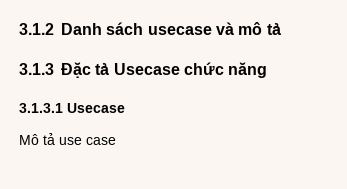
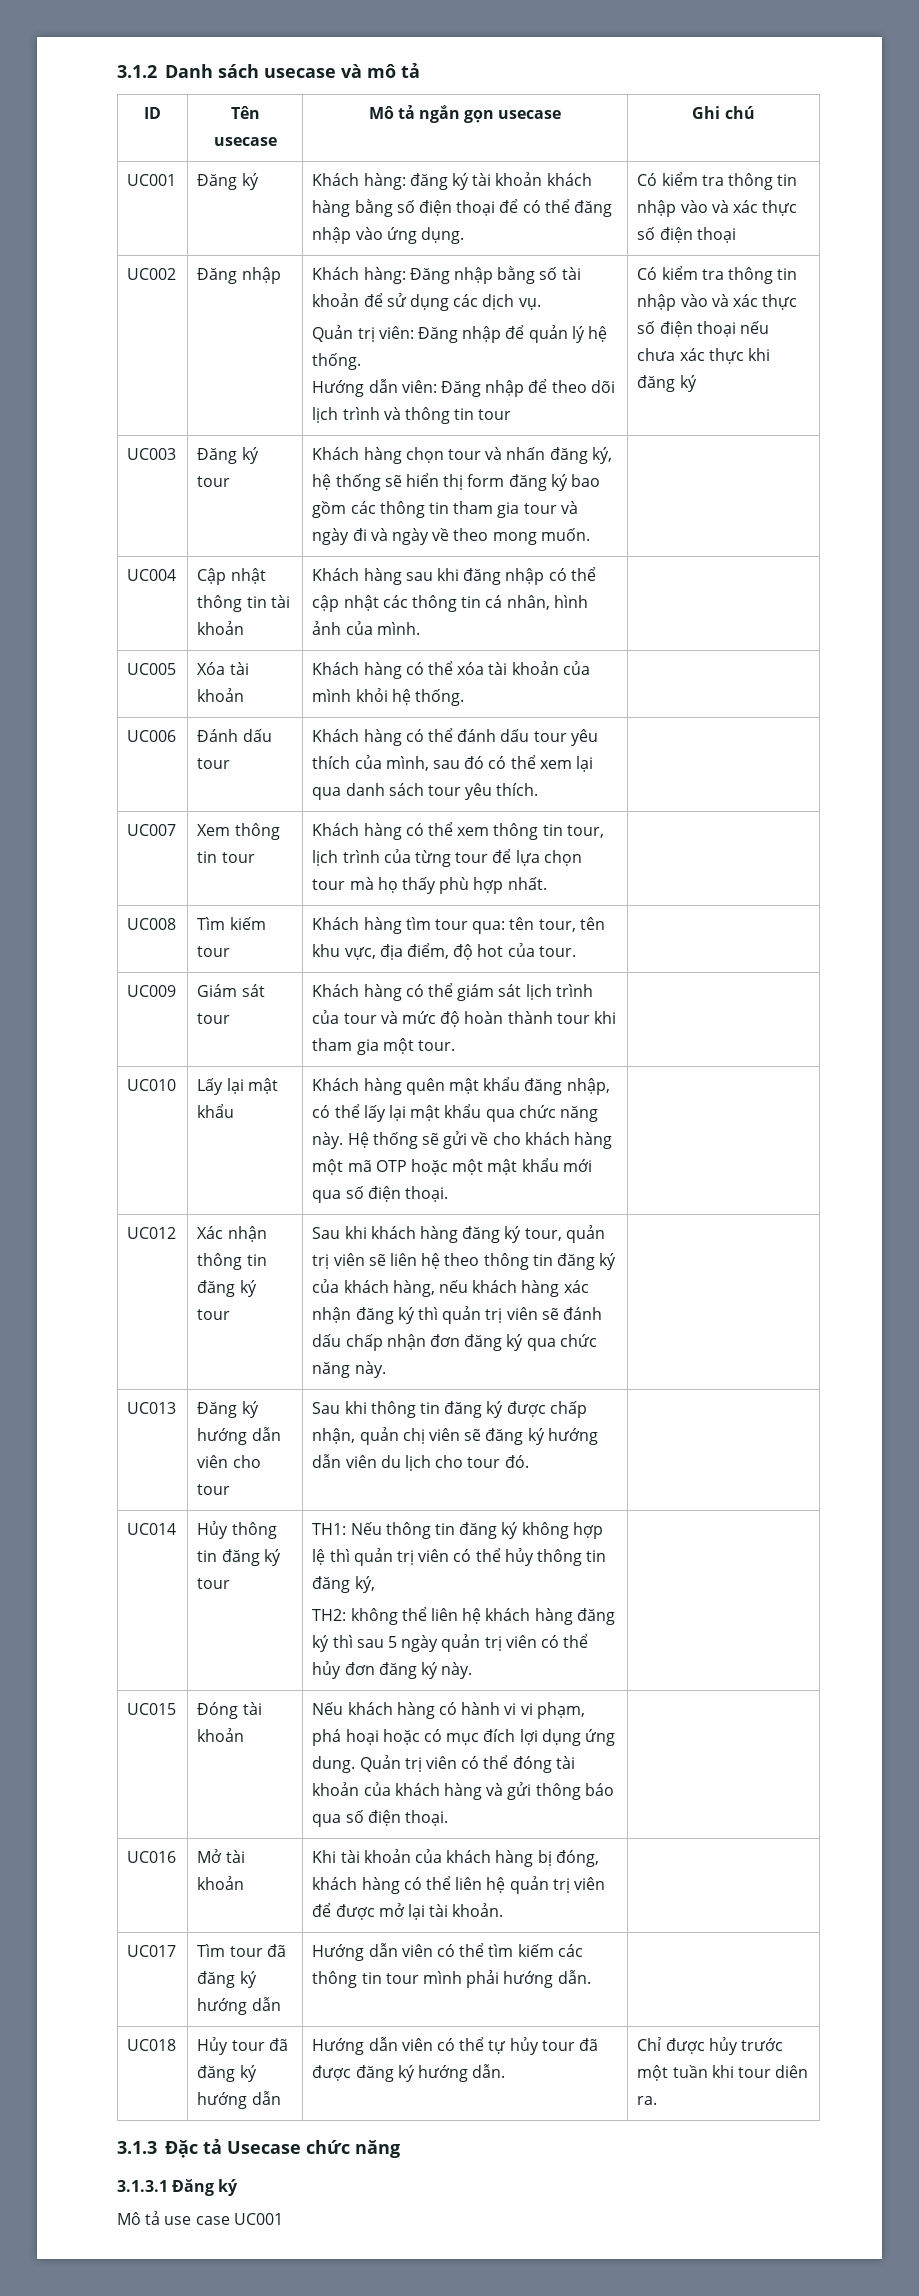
+ ID | Tên usecase | Mô tả ngắn gọn usecase | Ghi chú
+ UC001 | Đăng ký | Khách hàng: đăng ký tài khoản khách hàng bằng số điện thoại để có thể đăng nhập vào ứng dụng. | Có kiểm tra thông tin nhập vào và xác thực số điện thoại
+ UC002 | Đăng nhập | Khách hàng: Đăng nhập bằng số tài khoản để sử dụng các dịch vụ.
+ Quản trị viên: Đăng nhập để quản lý hệ thống.
+ Hướng dẫn viên: Đăng nhập để theo dõi lịch trình và thông tin tour | Có kiểm tra thông tin nhập vào và xác thực số điện thoại nếu chưa xác thực khi đăng ký
+ UC003 | Đăng ký tour | Khách hàng chọn tour và nhấn đăng ký, hệ thống sẽ hiển thị form đăng ký bao gồm các thông tin tham gia tour và ngày đi và ngày về theo mong muốn. |
+ UC004 | Cập nhật thông tin tài khoản | Khách hàng sau khi đăng nhập có thể cập nhật các thông tin cá nhân, hình ảnh của mình. |
+ UC005 | Xóa tài khoản | Khách hàng có thể xóa tài khoản của mình khỏi hệ thống. |
+ UC006 | Đánh dấu tour | Khách hàng có thể đánh dấu tour yêu thích của mình, sau đó có thể xem lại qua danh sách tour yêu thích. |
+ UC007 | Xem thông tin tour | Khách hàng có thể xem thông tin tour, lịch trình của từng tour để lựa chọn tour mà họ thấy phù hợp nhất. |
+ UC008 | Tìm kiếm tour | Khách hàng tìm tour qua: tên tour, tên khu vực, địa điểm, độ hot của tour. |
+ UC009 | Giám sát tour | Khách hàng có thể giám sát lịch trình của tour và mức độ hoàn thành tour khi tham gia một tour. |
+ UC010 | Lấy lại mật khẩu | Khách hàng quên mật khẩu đăng nhập, có thể lấy lại mật khẩu qua chức năng này. Hệ thống sẽ gửi về cho khách hàng một mã OTP hoặc một mật khẩu mới qua số điện thoại. |
+ UC012 | Xác nhận thông tin đăng ký tour | Sau khi khách hàng đăng ký tour, quản trị viên sẽ liên hệ theo thông tin đăng ký của khách hàng, nếu khách hàng xác nhận đăng ký thì quản trị viên sẽ đánh dấu chấp nhận đơn đăng ký qua chức năng này. |
+ UC013 | Đăng ký hướng dẫn viên cho tour | Sau khi thông tin đăng ký được chấp nhận, quản chị viên sẽ đăng ký hướng dẫn viên du lịch cho tour đó. |
+ UC014 | Hủy thông tin đăng ký tour | TH1: Nếu thông tin đăng ký không hợp lệ thì quản trị viên có thể hủy thông tin đăng ký,
+ TH2: không thể liên hệ khách hàng đăng ký thì sau 5 ngày quản trị viên có thể hủy đơn đăng ký này. |
+ UC015 | Đóng tài khoản | Nếu khách hàng có hành vi vi phạm, phá hoại hoặc có mục đích lợi dụng ứng dung. Quản trị viên có thể đóng tài khoản của khách hàng và gửi thông báo qua số điện thoại. |
+ UC016 | Mở tài khoản | Khi tài khoản của khách hàng bị đóng, khách hàng có thể liên hệ quản trị viên để được mở lại tài khoản. |
+ UC017 | Tìm tour đã đăng ký hướng dẫn | Hướng dẫn viên có thể tìm kiếm các thông tin tour mình phải hướng dẫn. |
+ UC018 | Hủy tour đã đăng ký hướng dẫn | Hướng dẫn viên có thể tự hủy tour đã được đăng ký hướng dẫn. | Chỉ được hủy trước một tuần khi tour diên ra.
- 3.1.3.1 Usecase
+ 3.1.3.1 Đăng ký
- Mô tả use case
+ Mô tả use case UC001

